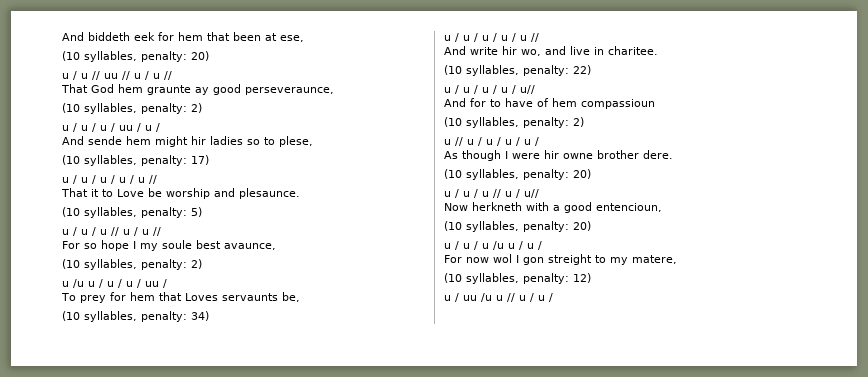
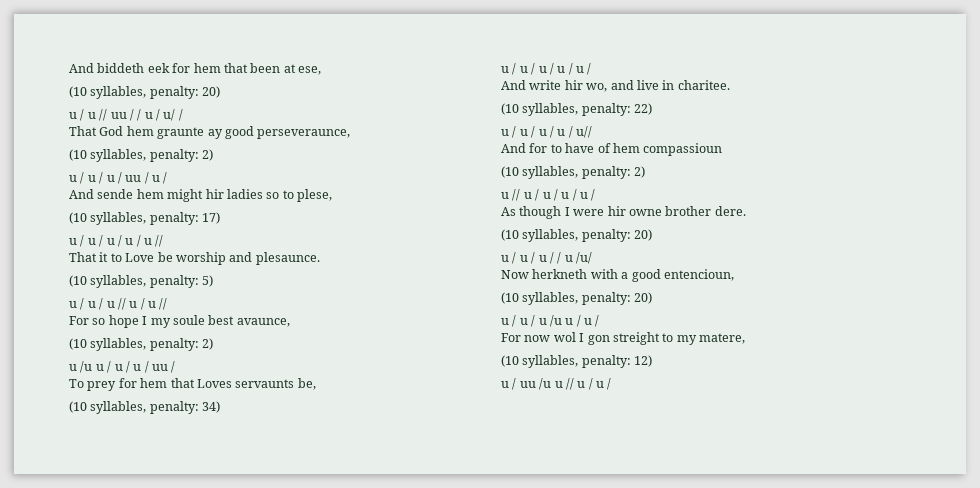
- u / u // uu // u / u //
+ u / u // uu / / u / u/ /
  (10 syllables, penalty: 34)
- u / u / u / u / u //
+ u / u / u / u / u /
- u / u / u // u / u//
+ u / u / u / / u /u/

